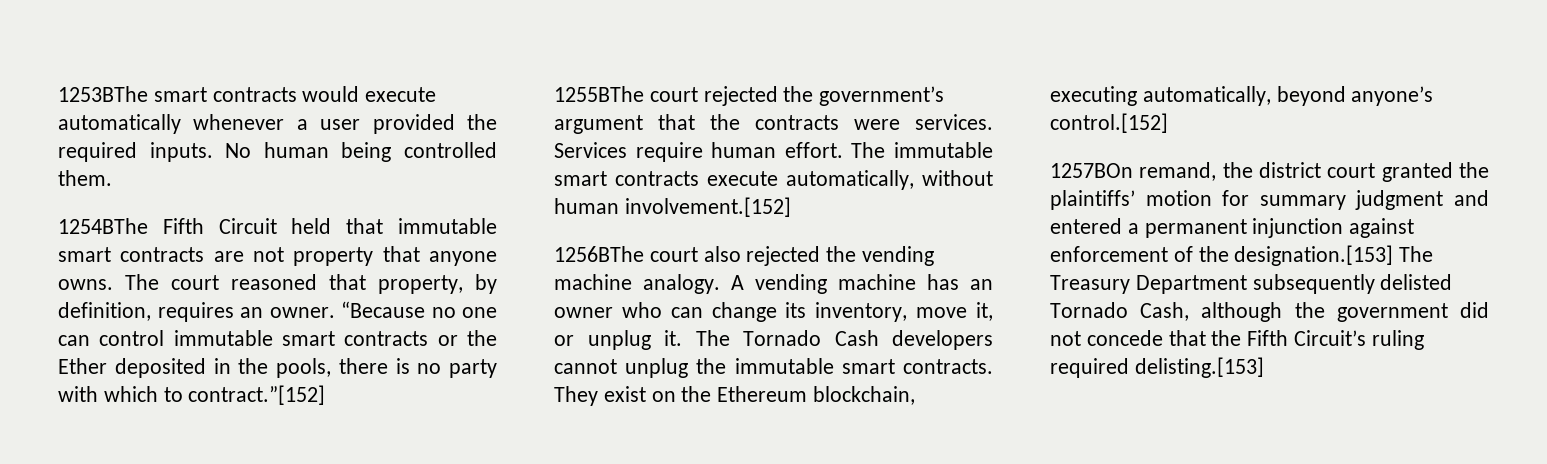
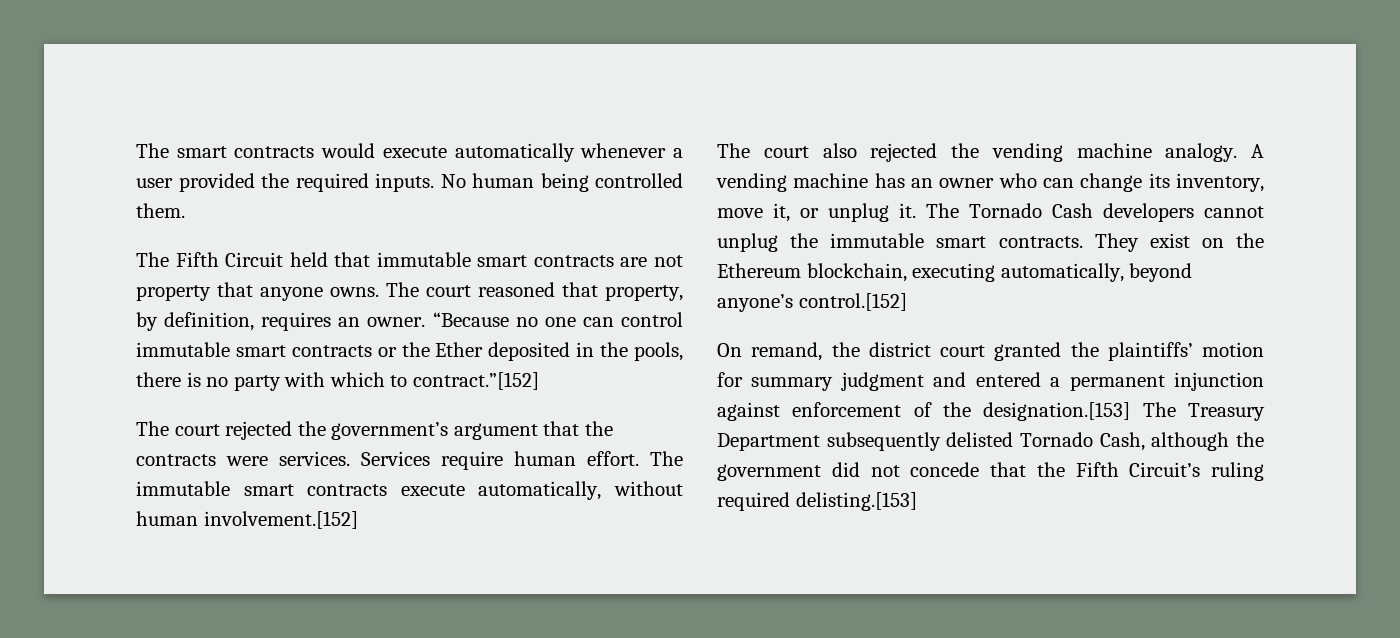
- 1253BThe smart contracts would execute automatically whenever a user provided the required inputs.
+ The smart contracts would execute automatically whenever a user provided the required inputs.
- 1254BThe Fifth Circuit held that immutable smart contracts are not property that anyone owns.
+ The Fifth Circuit held that immutable smart contracts are not property that anyone owns.
- 1255BThe court rejected the government’s argument that the contracts were services.
+ The court rejected the government’s argument that the contracts were services.
- 1256BThe court also rejected the vending machine analogy.
+ The court also rejected the vending machine analogy.
- 1257BOn remand, the district court granted the plaintiffs’ motion for summary judgment and entered a permanent injunction against enforcement of the designation.[153] The Treasury Department subsequently delisted Tornado Cash, although the government did not concede that the Fifth Circuit’s ruling required delisting.[153]
+ On remand, the district court granted the plaintiffs’ motion for summary judgment and entered a permanent injunction against enforcement of the designation.[153] The Treasury Department subsequently delisted Tornado Cash, although the government did not concede that the Fifth Circuit’s ruling required delisting.[153]

